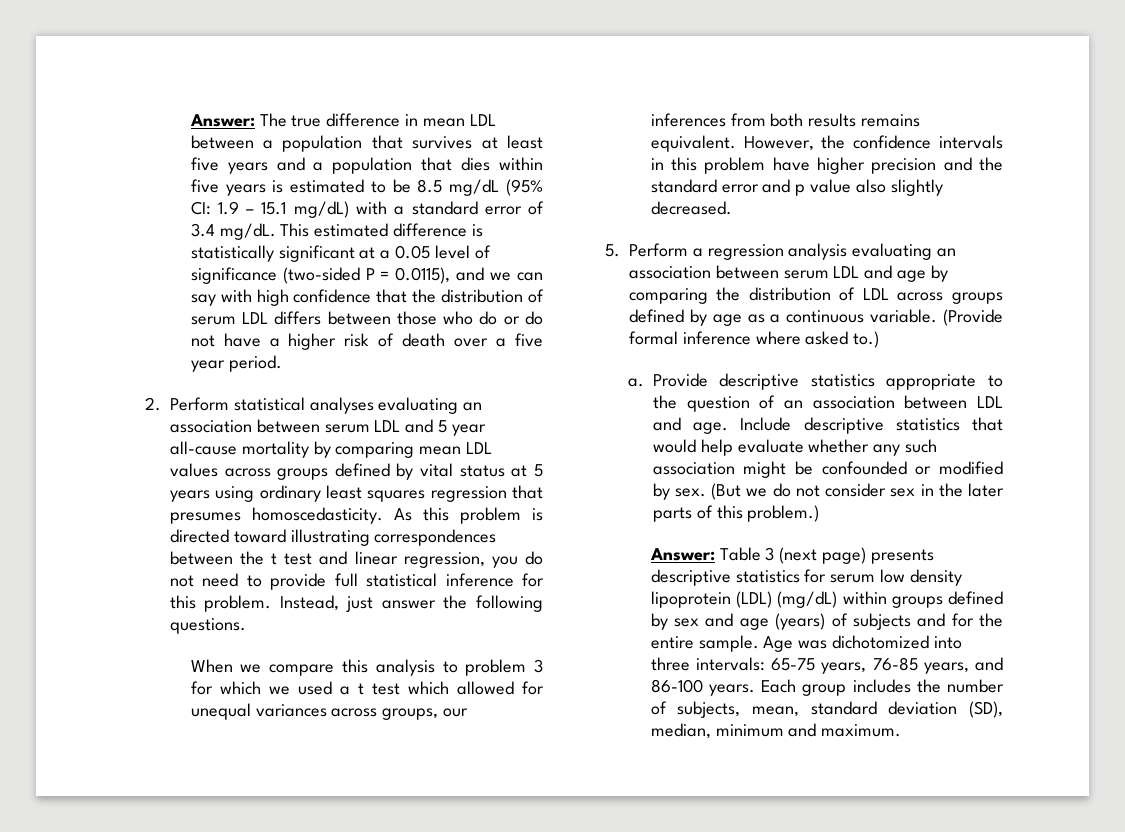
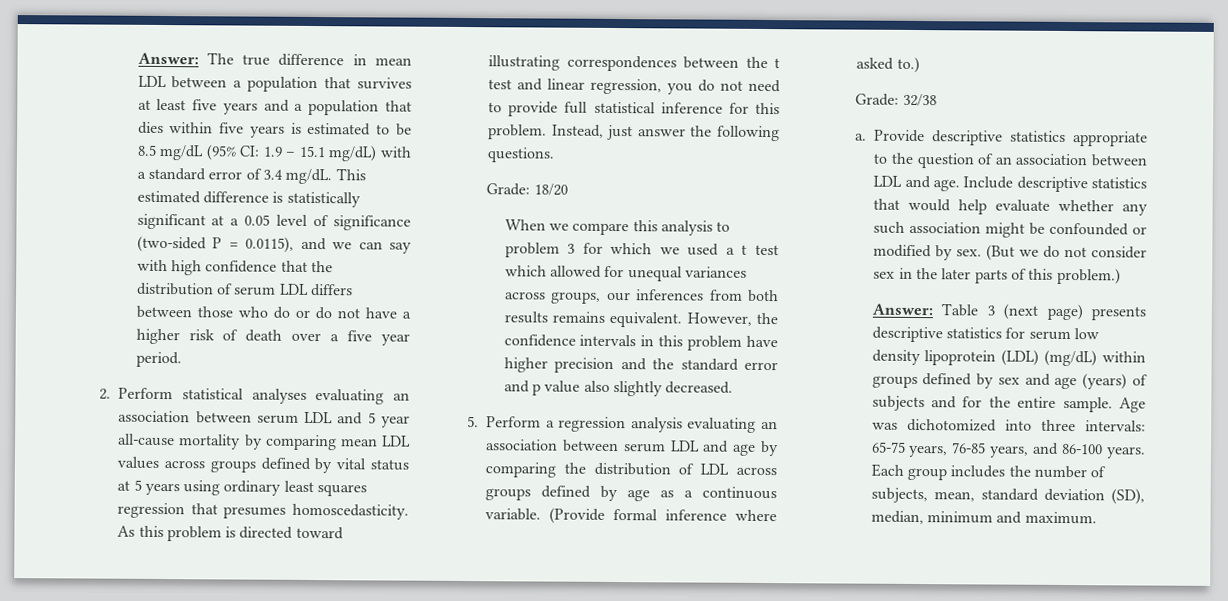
+ Grade: 18/20
+ Grade: 32/38

